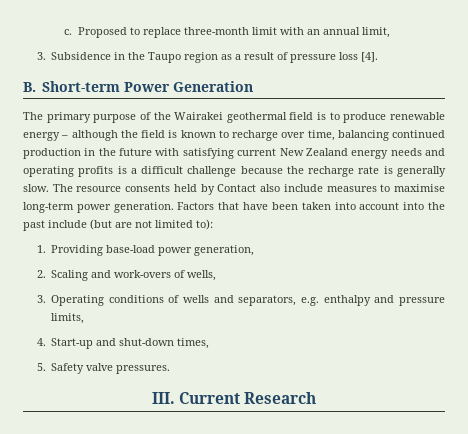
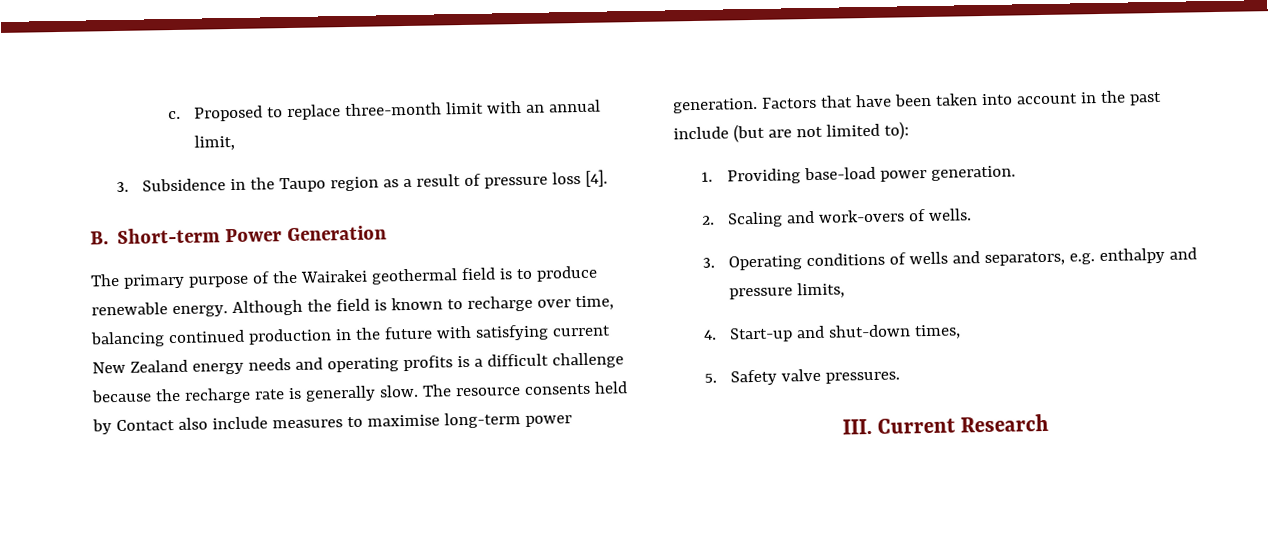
- The primary purpose of the Wairakei geothermal field is to produce renewable energy – although the field is known to recharge over time, balancing continued production in the future with satisfying current New Zealand energy needs and operating profits is a difficult challenge because the recharge rate is generally slow.
+ The primary purpose of the Wairakei geothermal field is to produce renewable energy. Although the field is known to recharge over time, balancing continued production in the future with satisfying current New Zealand energy needs and operating profits is a difficult challenge because the recharge rate is generally slow.
- Factors that have been taken into account into the past include (but are not limited to):
+ Factors that have been taken into account in the past include (but are not limited to):
- 1. Providing base-load power generation,
+ 1. Providing base-load power generation.
- 2. Scaling and work-overs of wells,
+ 2. Scaling and work-overs of wells.

